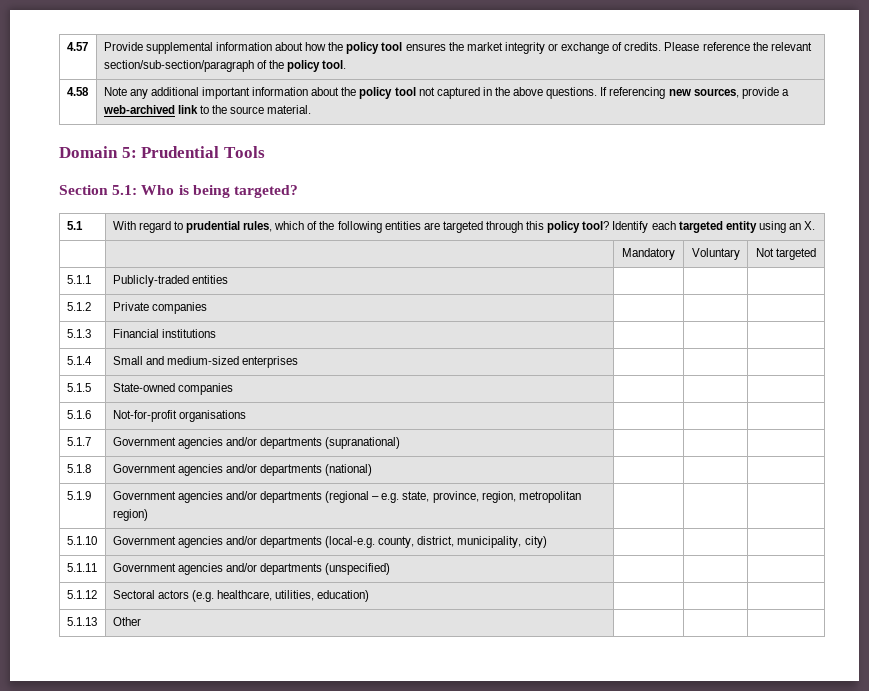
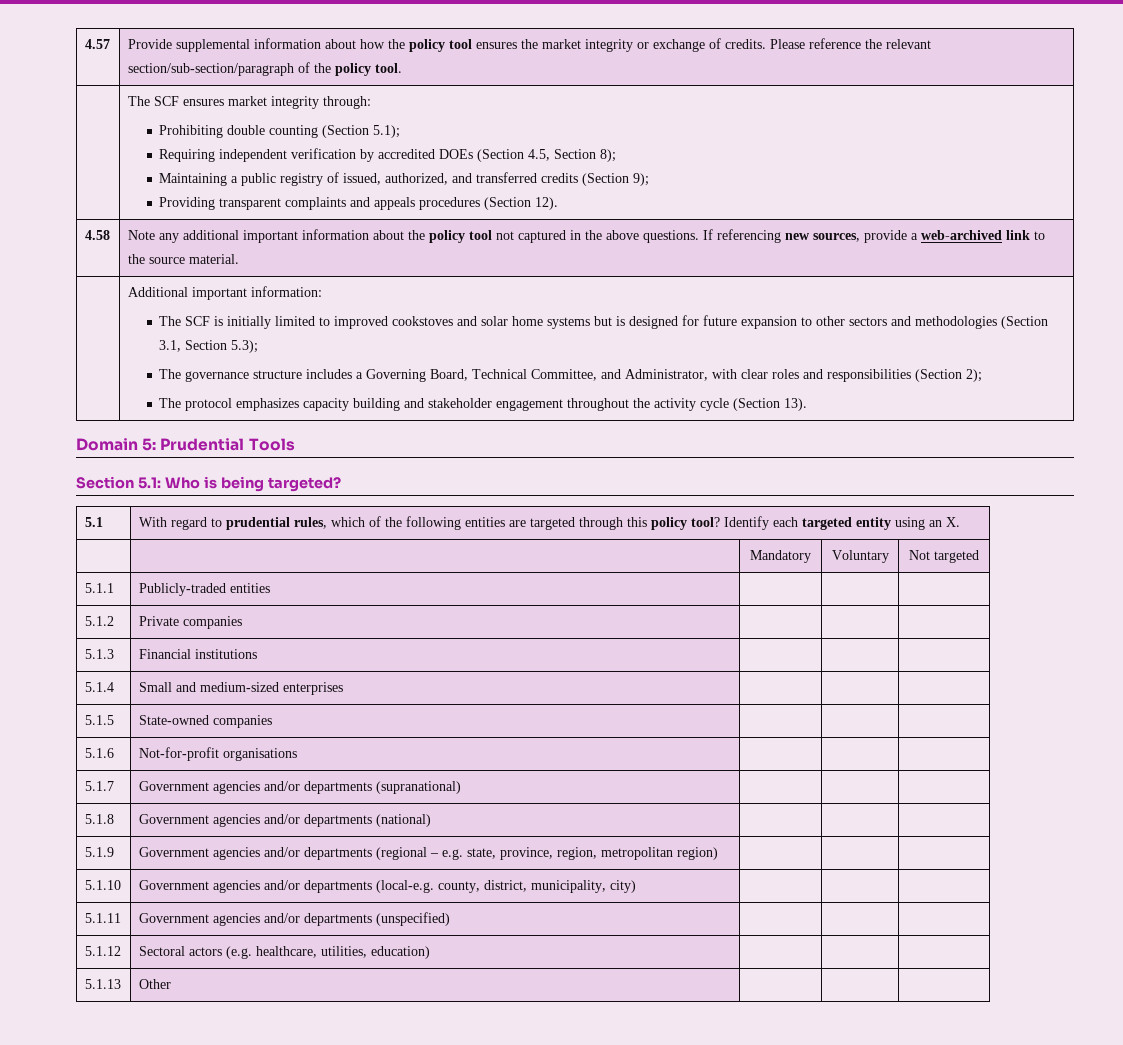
+ The SCF ensures market integrity through:
+ Prohibiting double counting (Section 5.1);
+ Requiring independent verification by accredited DOEs (Section 4.5, Section 8);
+ Maintaining a public registry of issued, authorized, and transferred credits (Section 9);
+ Providing transparent complaints and appeals procedures (Section 12).
+ Additional important information:
+ The SCF is initially limited to improved cookstoves and solar home systems but is designed for future expansion to other sectors and methodologies (Section 3.1, Section 5.3);
+ The governance structure includes a Governing Board, Technical Committee, and Administrator, with clear roles and responsibilities (Section 2);
+ The protocol emphasizes capacity building and stakeholder engagement throughout the activity cycle (Section 13).

